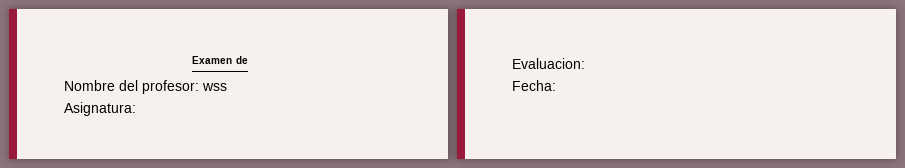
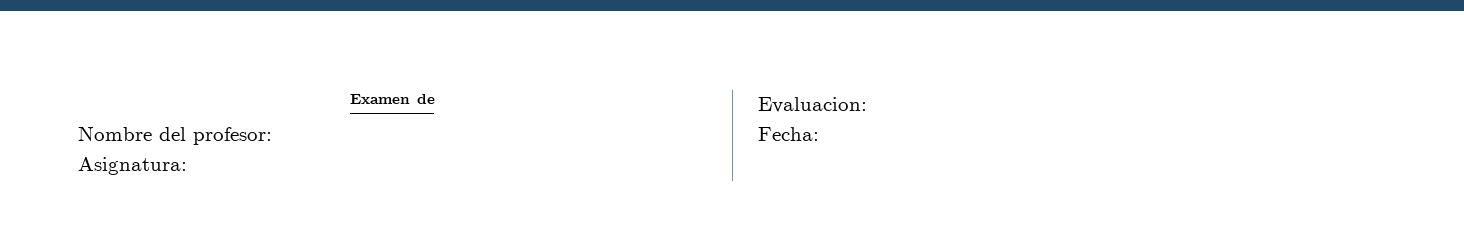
- Nombre del profesor: wss
+ Nombre del profesor:

